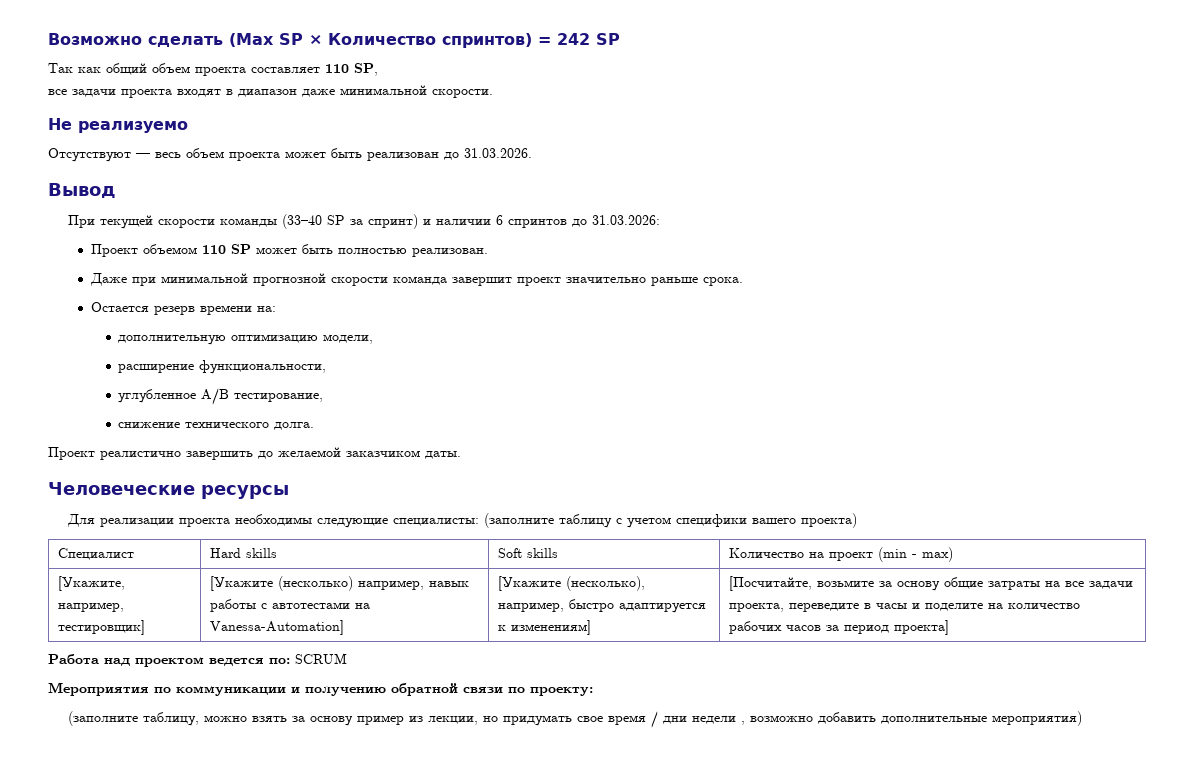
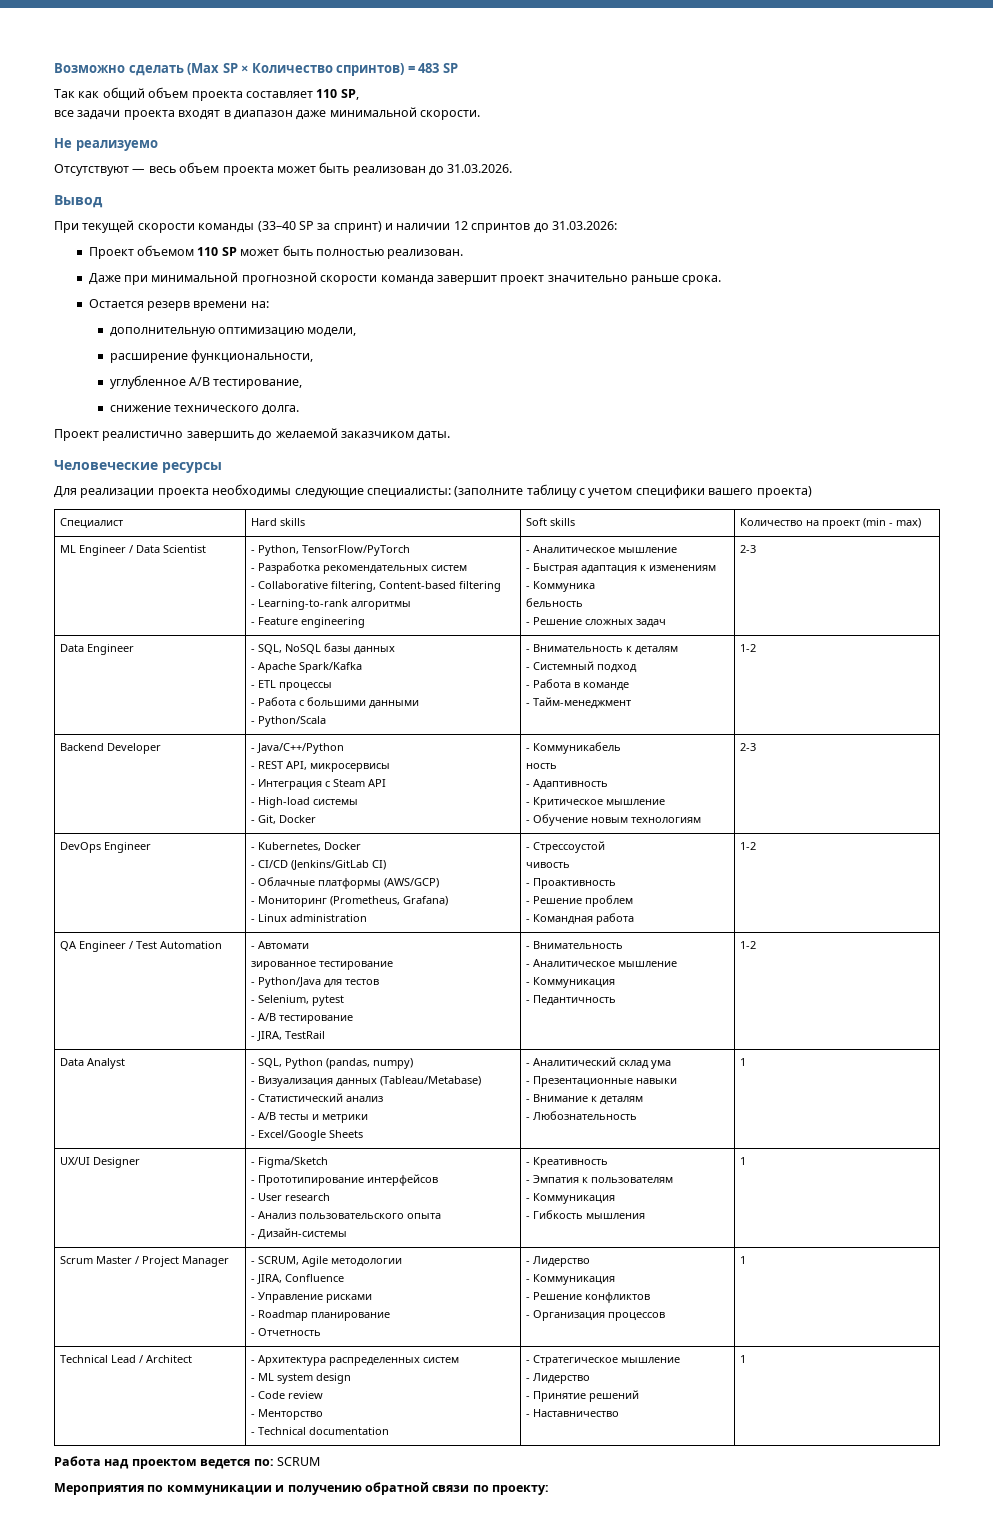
- Возможно сделать (Max SP × Количество спринтов) = 242 SP
+ Возможно сделать (Max SP × Количество спринтов) = 483 SP
- При текущей скорости команды (33–40 SP за спринт) и наличии 6 спринтов до 31.03.2026:
+ При текущей скорости команды (33–40 SP за спринт) и наличии 12 спринтов до 31.03.2026:
- [Укажите, например, тестировщик] | [Укажите (несколько) например, навык работы с автотестами на Vanessa-Automation] | [Укажите (несколько), например, быстро адаптируется к изменениям] | [Посчитайте, возьмите за основу общие затраты на все задачи проекта, переведите в часы и поделите на количество рабочих часов за период проекта]
+ ML Engineer / Data Scientist | - Python, TensorFlow/PyTorch
+ - Разработка рекомендательных систем
+ - Collaborative filtering, Content-based filtering
+ - Learning-to-rank алгоритмы
+ - Feature engineering | - Аналитическое мышление
+ - Быстрая адаптация к изменениям
+ - Коммуника
+ бельность
+ - Решение сложных задач | 2-3
+ Data Engineer | - SQL, NoSQL базы данных
+ - Apache Spark/Kafka
+ - ETL процессы
+ - Работа с большими данными
+ - Python/Scala | - Внимательность к деталям
+ - Системный подход
+ - Работа в команде
+ - Тайм-менеджмент | 1-2
+ Backend Developer | - Java/C++/Python
+ - REST API, микросервисы
+ - Интеграция с Steam API
+ - High-load системы
+ - Git, Docker | - Коммуникабель
+ ность
+ - Адаптивность
+ - Критическое мышление
+ - Обучение новым технологиям | 2-3
+ DevOps Engineer | - Kubernetes, Docker
+ - CI/CD (Jenkins/GitLab CI)
+ - Облачные платформы (AWS/GCP)
+ - Мониторинг (Prometheus, Grafana)
+ - Linux administration | - Стрессоустой
+ чивость
+ - Проактивность
+ - Решение проблем
+ - Командная работа | 1-2
+ QA Engineer / Test Automation | - Автомати
+ зированное тестирование
+ - Python/Java для тестов
+ - Selenium, pytest
+ - A/B тестирование
+ - JIRA, TestRail | - Внимательность
+ - Аналитическое мышление
+ - Коммуникация
+ - Педантичность | 1-2
+ Data Analyst | - SQL, Python (pandas, numpy)
+ - Визуализация данных (Tableau/Metabase)
+ - Статистический анализ
+ - A/B тесты и метрики
+ - Excel/Google Sheets | - Аналитический склад ума
+ - Презентационные навыки
+ - Внимание к деталям
+ - Любознательность | 1
+ UX/UI Designer | - Figma/Sketch
+ - Прототипирование интерфейсов
+ - User research
+ - Анализ пользовательского опыта
+ - Дизайн-системы | - Креативность
+ - Эмпатия к пользователям
+ - Коммуникация
+ - Гибкость мышления | 1
+ Scrum Master / Project Manager | - SCRUM, Agile методологии
+ - JIRA, Confluence
+ - Управление рисками
+ - Roadmap планирование
+ - Отчетность | - Лидерство
+ - Коммуникация
+ - Решение конфликтов
+ - Организация процессов | 1
+ Technical Lead / Architect | - Архитектура распределенных систем
+ - ML system design
+ - Code review
+ - Менторство
+ - Technical documentation | - Стратегическое мышление
+ - Лидерство
+ - Принятие решений
+ - Наставничество | 1
- (заполните таблицу, можно взять за основу пример из лекции, но придумать свое время / дни недели , возможно добавить дополнительные мероприятия)

